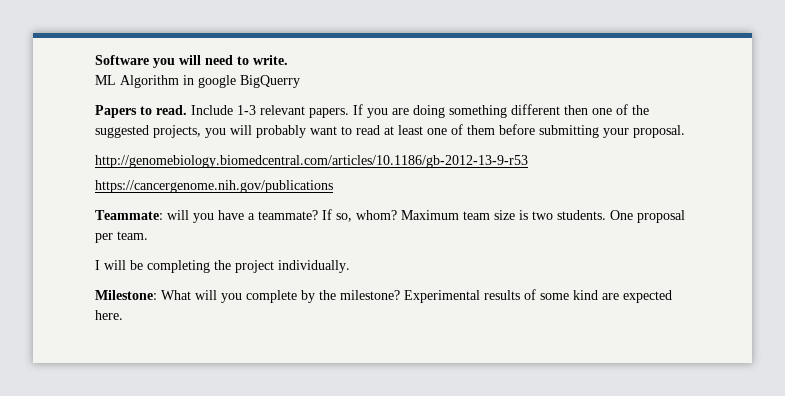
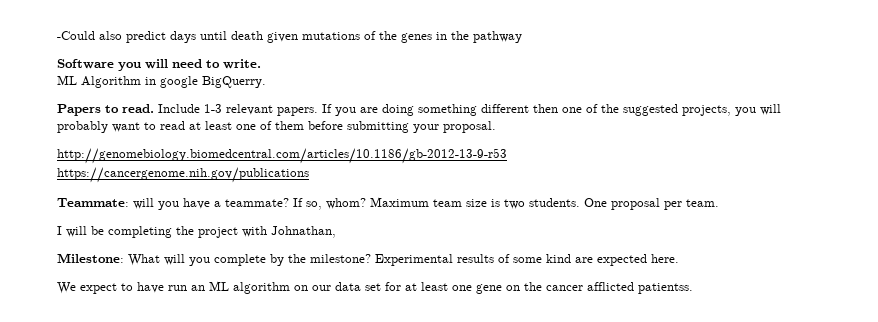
+ -Could also predict days until death given mutations of the genes in the pathway
- ML Algorithm in google BigQuerry
+ ML Algorithm in google BigQuerry.
- I will be completing the project individually.
+ I will be completing the project with Johnathan,
+ We expect to have run an ML algorithm on our data set for at least one gene on the cancer afflicted patientss.

